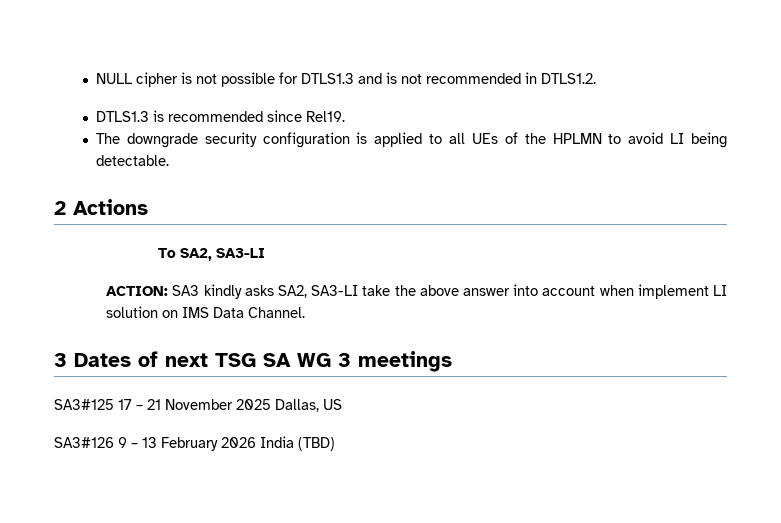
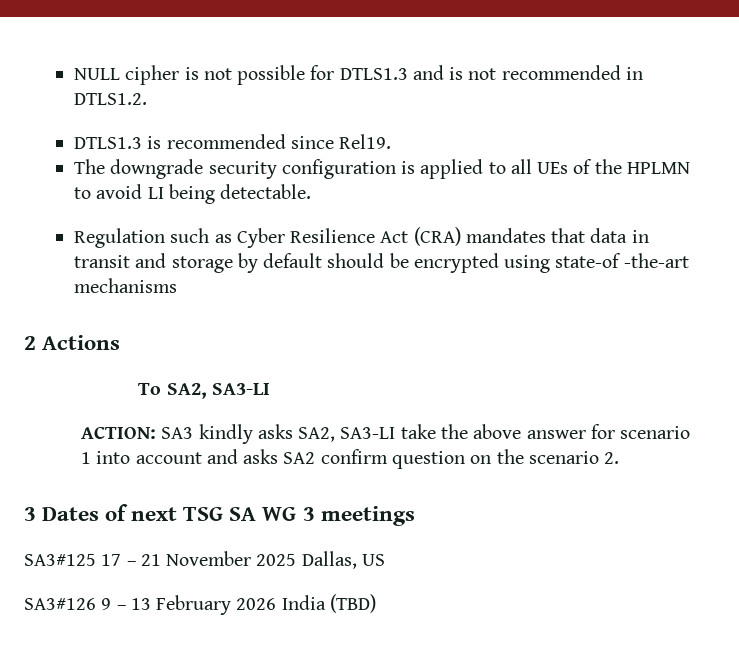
+ Regulation such as Cyber Resilience Act (CRA) mandates that data in transit and storage by default should be encrypted using state-of -the-art mechanisms
- ACTION: SA3 kindly asks SA2, SA3-LI take the above answer into account when implement LI solution on IMS Data Channel.
+ ACTION: SA3 kindly asks SA2, SA3-LI take the above answer for scenario 1 into account and asks SA2 confirm question on the scenario 2.

